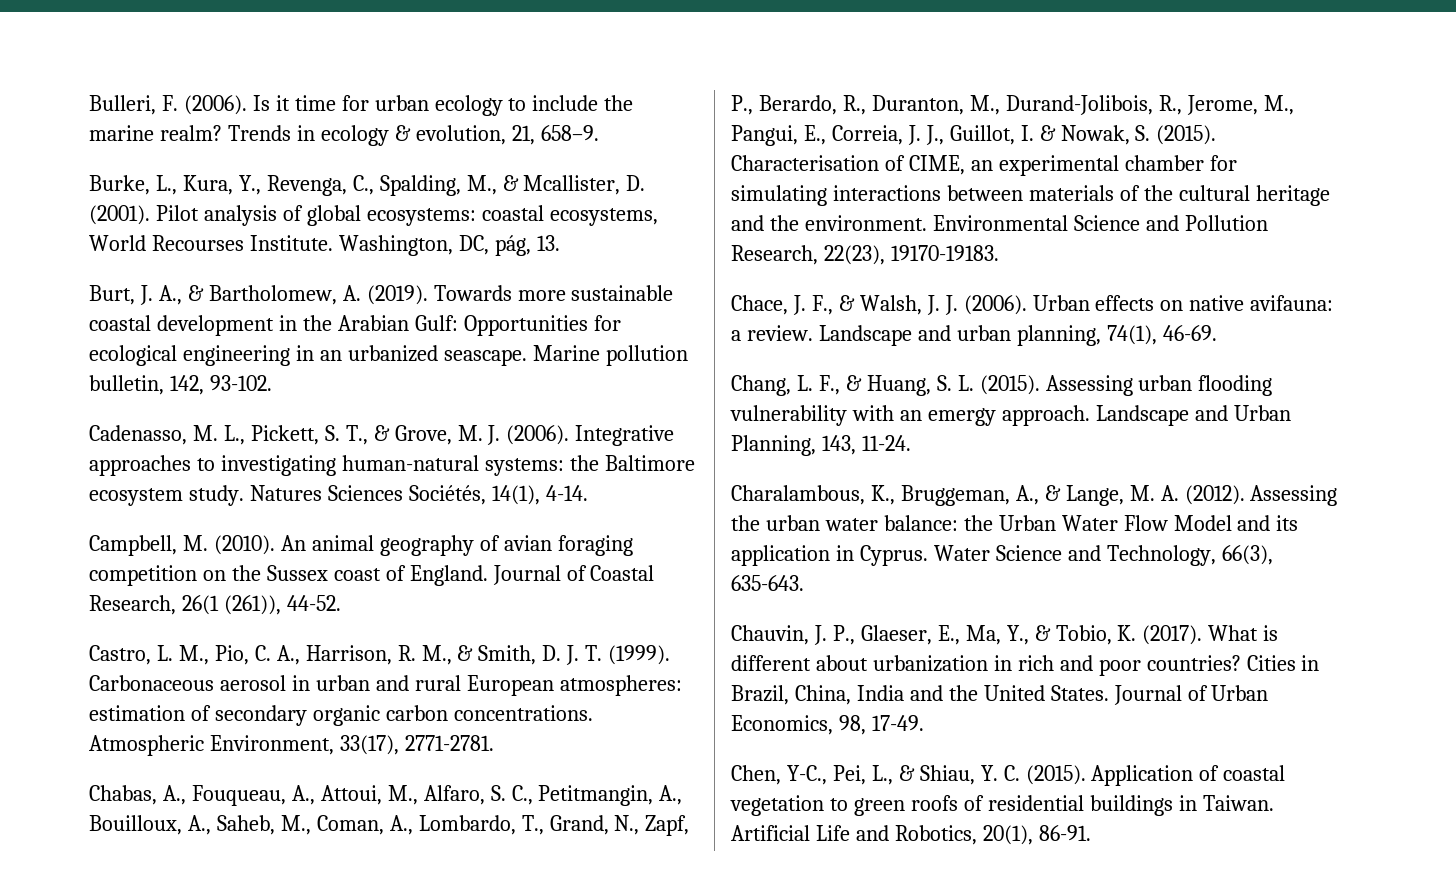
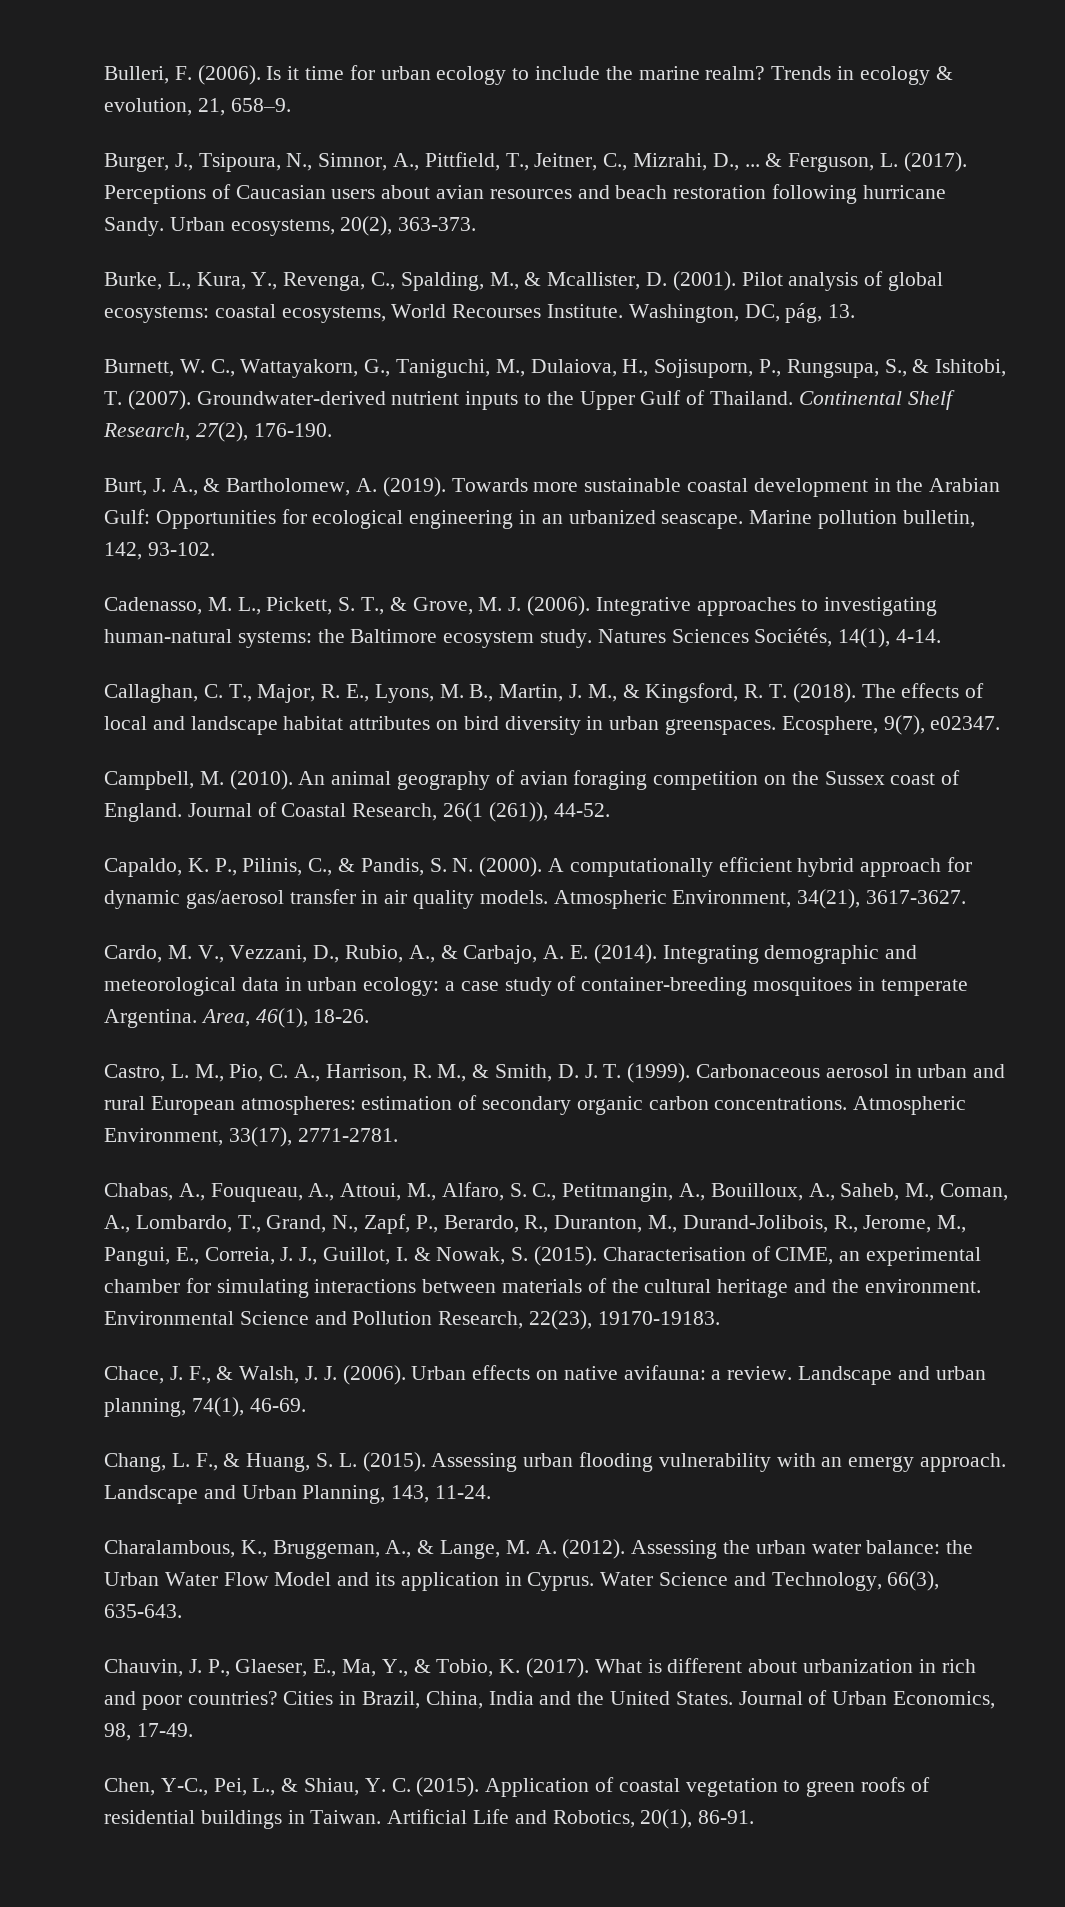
+ Burger, J., Tsipoura, N., Simnor, A., Pittfield, T., Jeitner, C., Mizrahi, D., ... & Ferguson, L. (2017). Perceptions of Caucasian users about avian resources and beach restoration following hurricane Sandy. Urban ecosystems, 20(2), 363-373.
+ Burnett, W. C., Wattayakorn, G., Taniguchi, M., Dulaiova, H., Sojisuporn, P., Rungsupa, S., & Ishitobi, T. (2007). Groundwater-derived nutrient inputs to the Upper Gulf of Thailand. Continental Shelf Research, 27(2), 176-190.
+ Callaghan, C. T., Major, R. E., Lyons, M. B., Martin, J. M., & Kingsford, R. T. (2018). The effects of local and landscape habitat attributes on bird diversity in urban greenspaces. Ecosphere, 9(7), e02347.
+ Capaldo, K. P., Pilinis, C., & Pandis, S. N. (2000). A computationally efficient hybrid approach for dynamic gas/aerosol transfer in air quality models. Atmospheric Environment, 34(21), 3617-3627.
+ Cardo, M. V., Vezzani, D., Rubio, A., & Carbajo, A. E. (2014). Integrating demographic and meteorological data in urban ecology: a case study of container‐breeding mosquitoes in temperate Argentina. Area, 46(1), 18-26.

